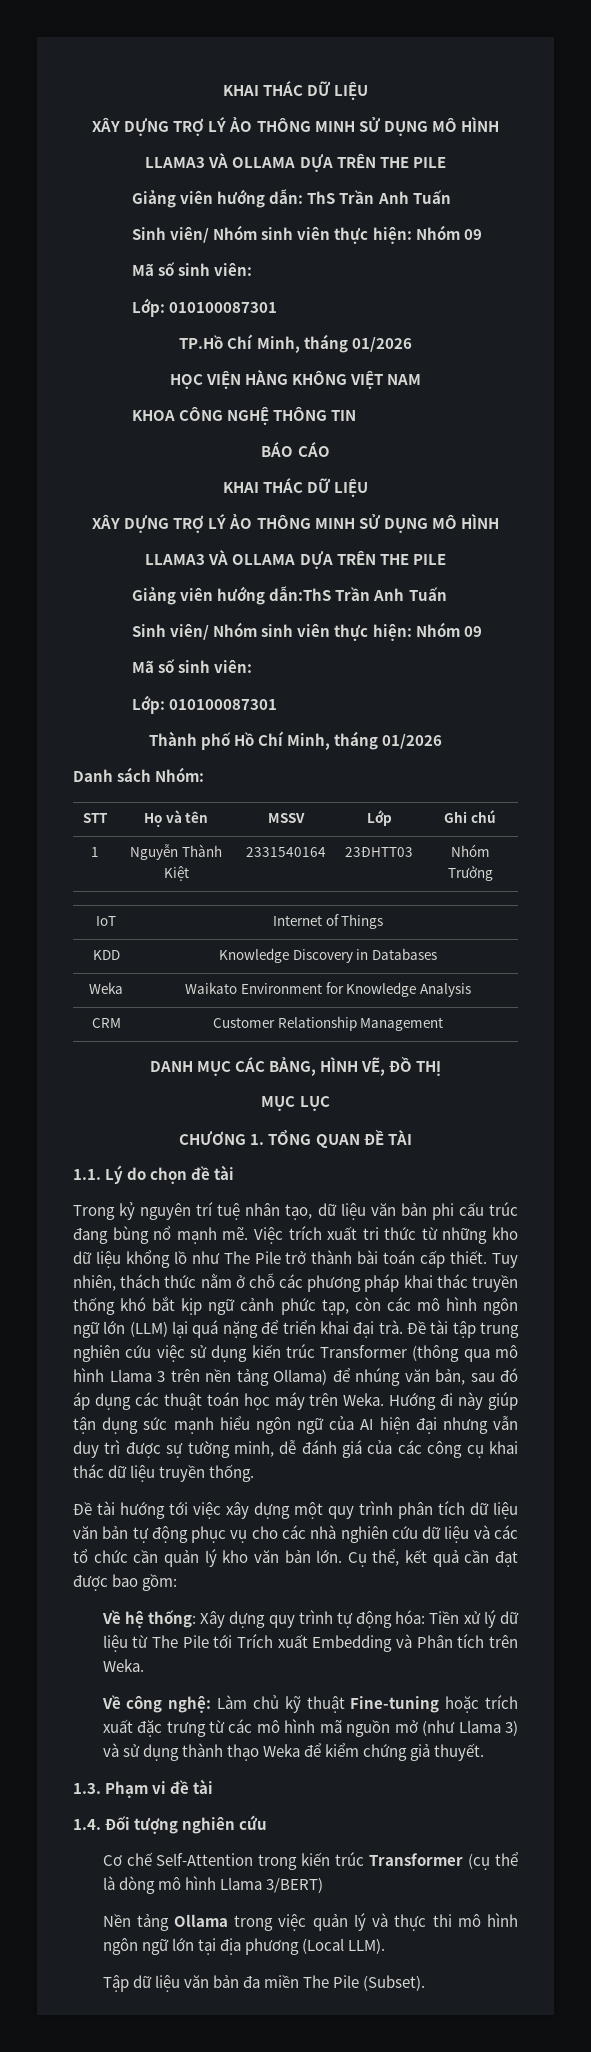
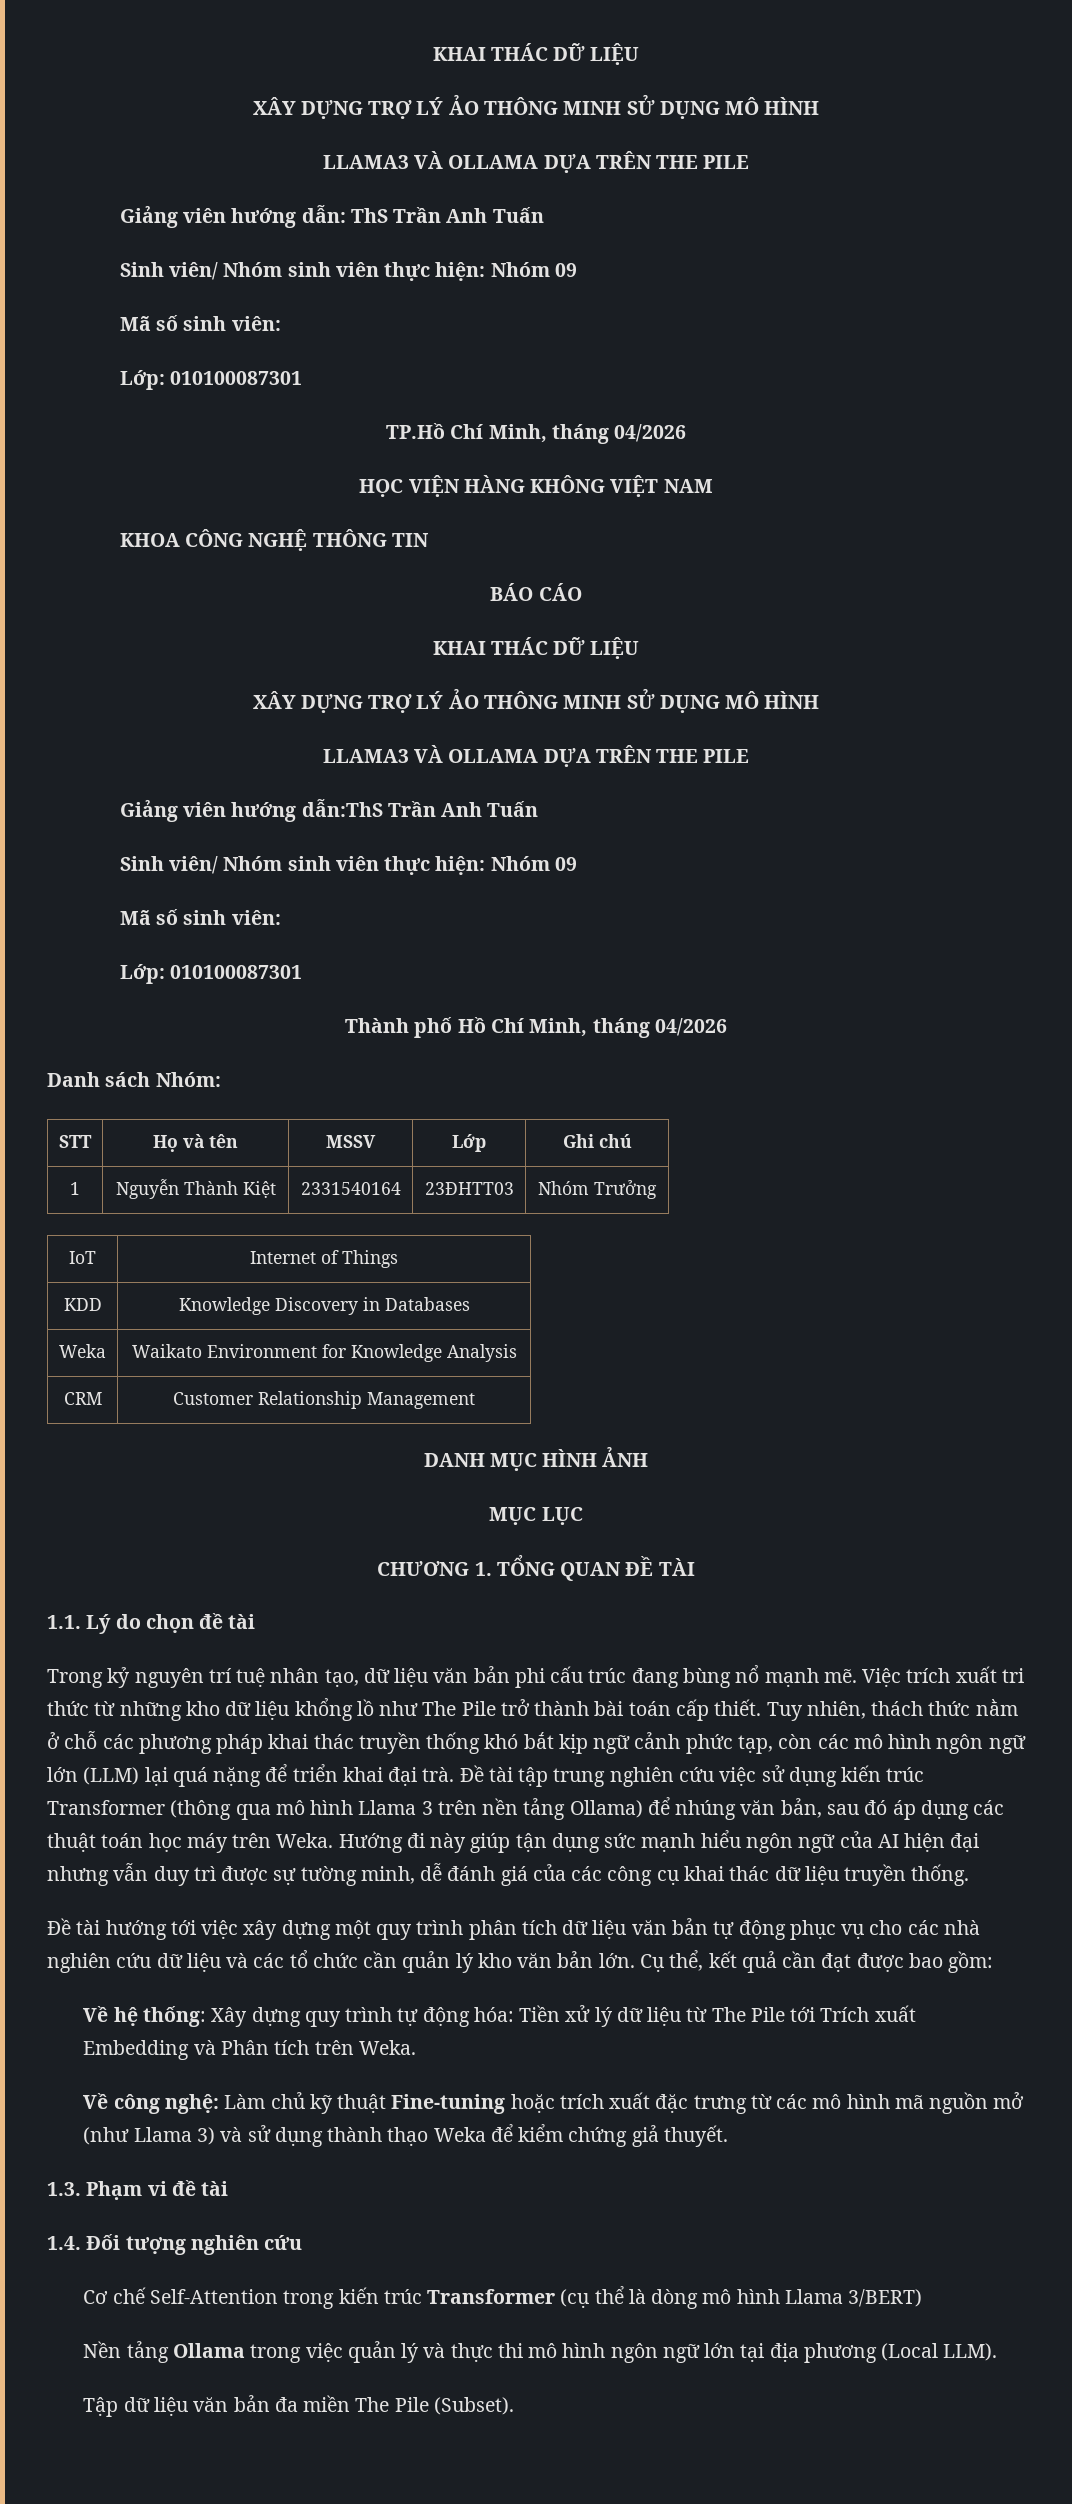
- TP.Hồ Chí Minh, tháng 01/2026
+ TP.Hồ Chí Minh, tháng 04/2026
- Thành phố Hồ Chí Minh, tháng 01/2026
+ Thành phố Hồ Chí Minh, tháng 04/2026
- DANH MỤC CÁC BẢNG, HÌNH VẼ, ĐỒ THỊ
+ DANH MỤC HÌNH ẢNH

